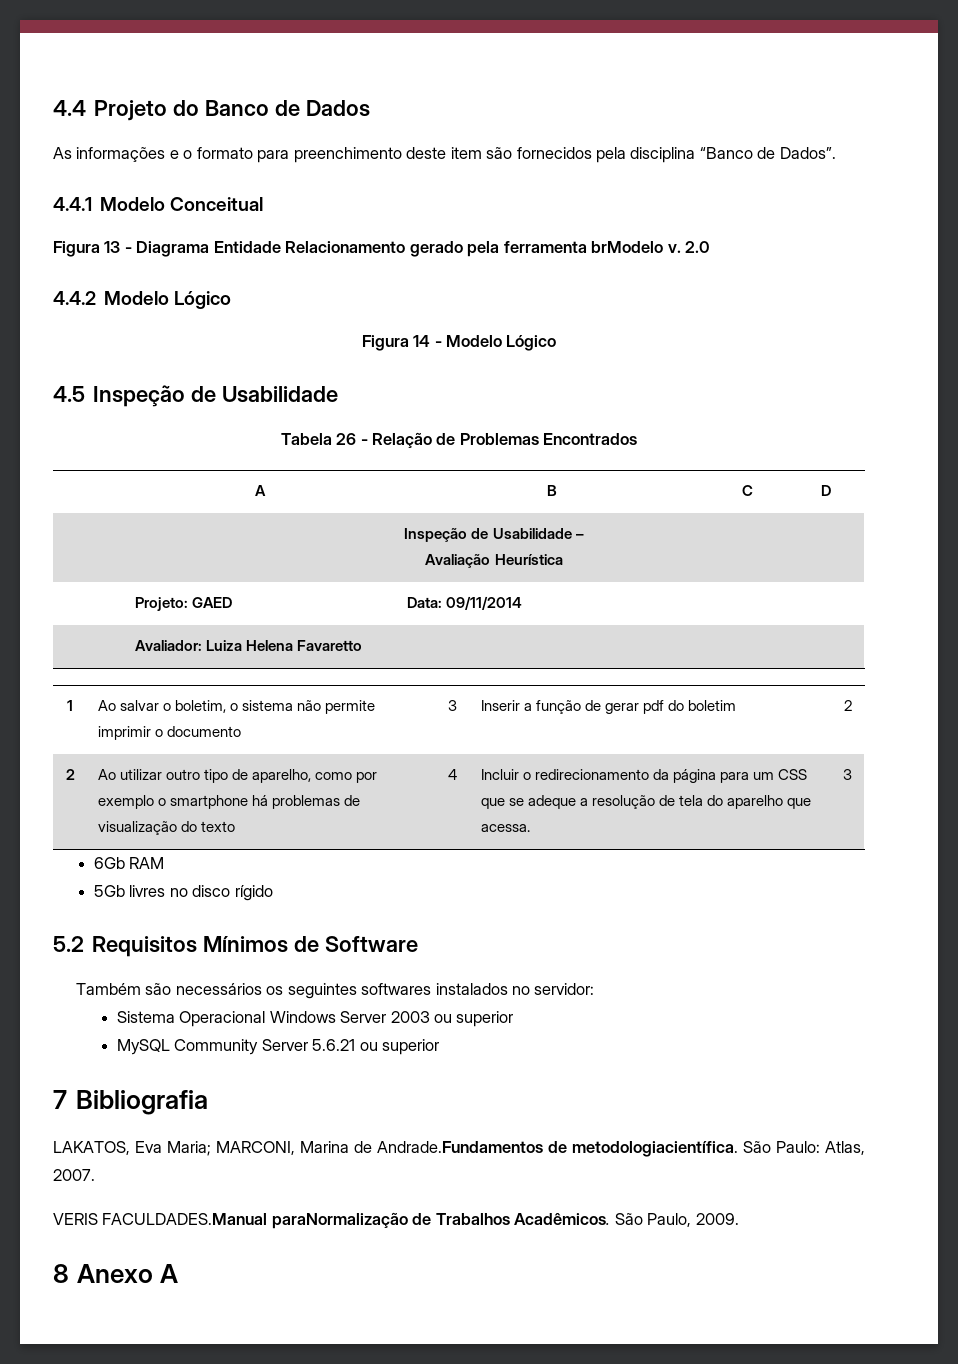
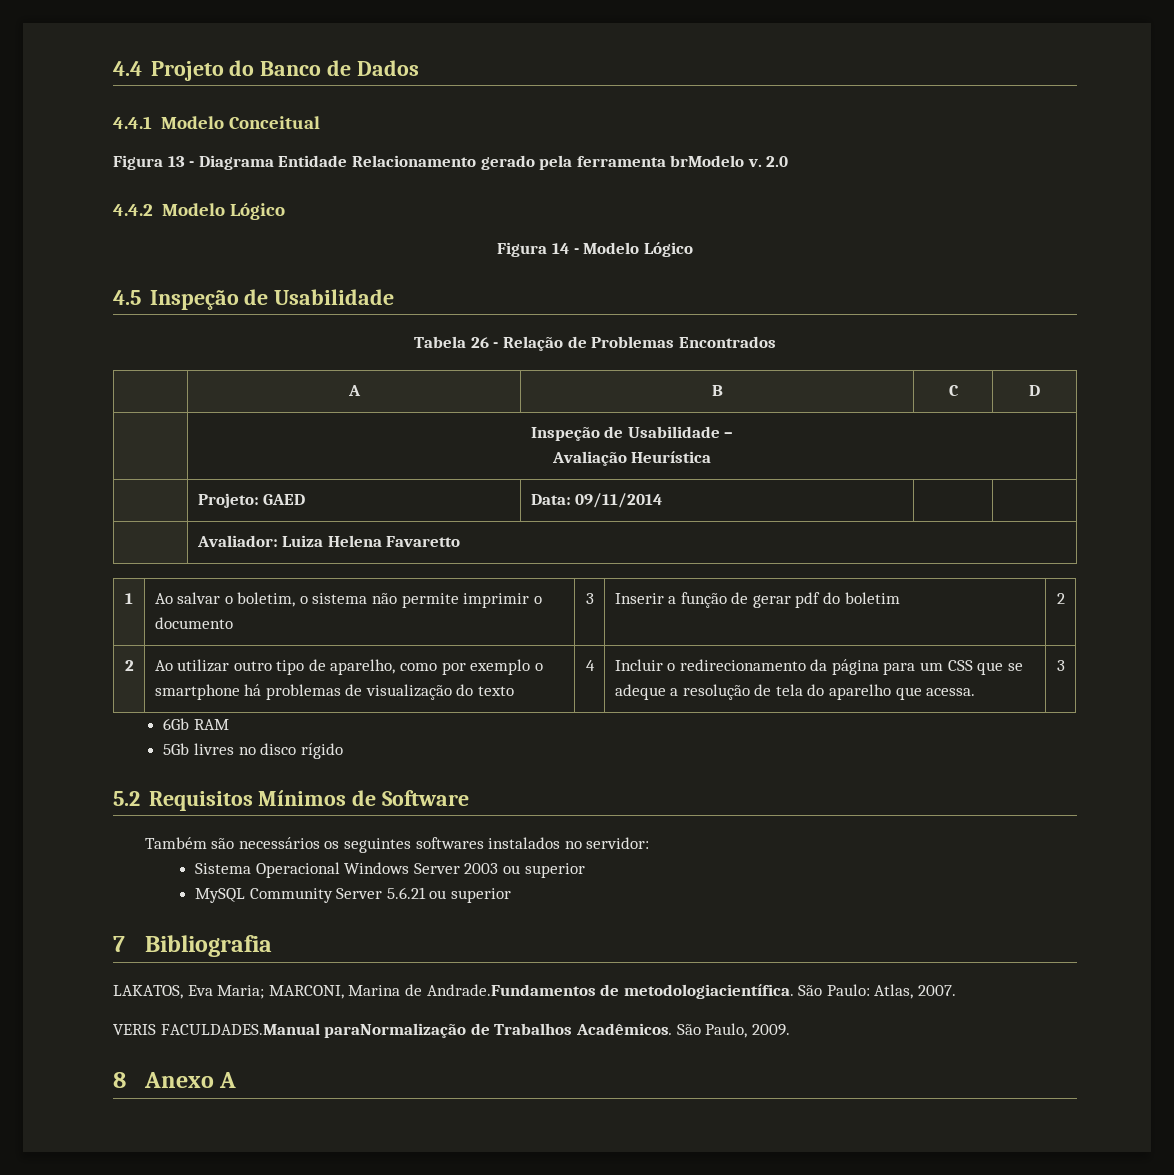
- As informações e o formato para preenchimento deste item são fornecidos pela disciplina “Banco de Dados”.

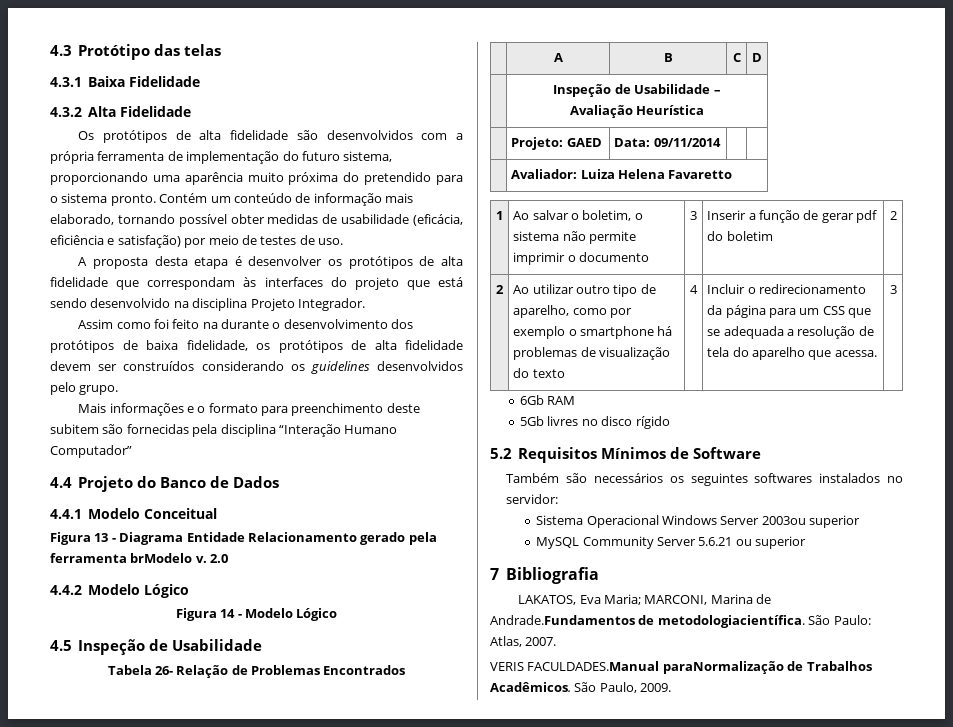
+ 4.3 Protótipo das telas
+ 4.3.1 Baixa Fidelidade
+ 4.3.2 Alta Fidelidade
+ Os protótipos de alta fidelidade são desenvolvidos com a própria ferramenta de implementação do futuro sistema, proporcionando uma aparência muito próxima do pretendido para o sistema pronto. Contém um conteúdo de informação mais elaborado, tornando possível obter medidas de usabilidade (eficácia, eficiência e satisfação) por meio de testes de uso.
+ A proposta desta etapa é desenvolver os protótipos de alta fidelidade que correspondam às interfaces do projeto que está sendo desenvolvido na disciplina Projeto Integrador.
+ Assim como foi feito na durante o desenvolvimento dos protótipos de baixa fidelidade, os protótipos de alta fidelidade devem ser construídos considerando os guidelines desenvolvidos pelo grupo.
+ Mais informações e o formato para preenchimento deste subitem são fornecidas pela disciplina “Interação Humano Computador”
- Tabela 26 - Relação de Problemas Encontrados
+ Tabela 26- Relação de Problemas Encontrados
- 2 | Ao utilizar outro tipo de aparelho, como por exemplo o smartphone há problemas de visualização do texto | 4 | Incluir o redirecionamento da página para um CSS que se adeque a resolução de tela do aparelho que acessa. | 3
+ 2 | Ao utilizar outro tipo de aparelho, como por exemplo o smartphone há problemas de visualização do texto | 4 | Incluir o redirecionamento da página para um CSS que se adequada a resolução de tela do aparelho que acessa. | 3
- Sistema Operacional Windows Server 2003 ou superior
+ Sistema Operacional Windows Server 2003ou superior
- 8 Anexo A

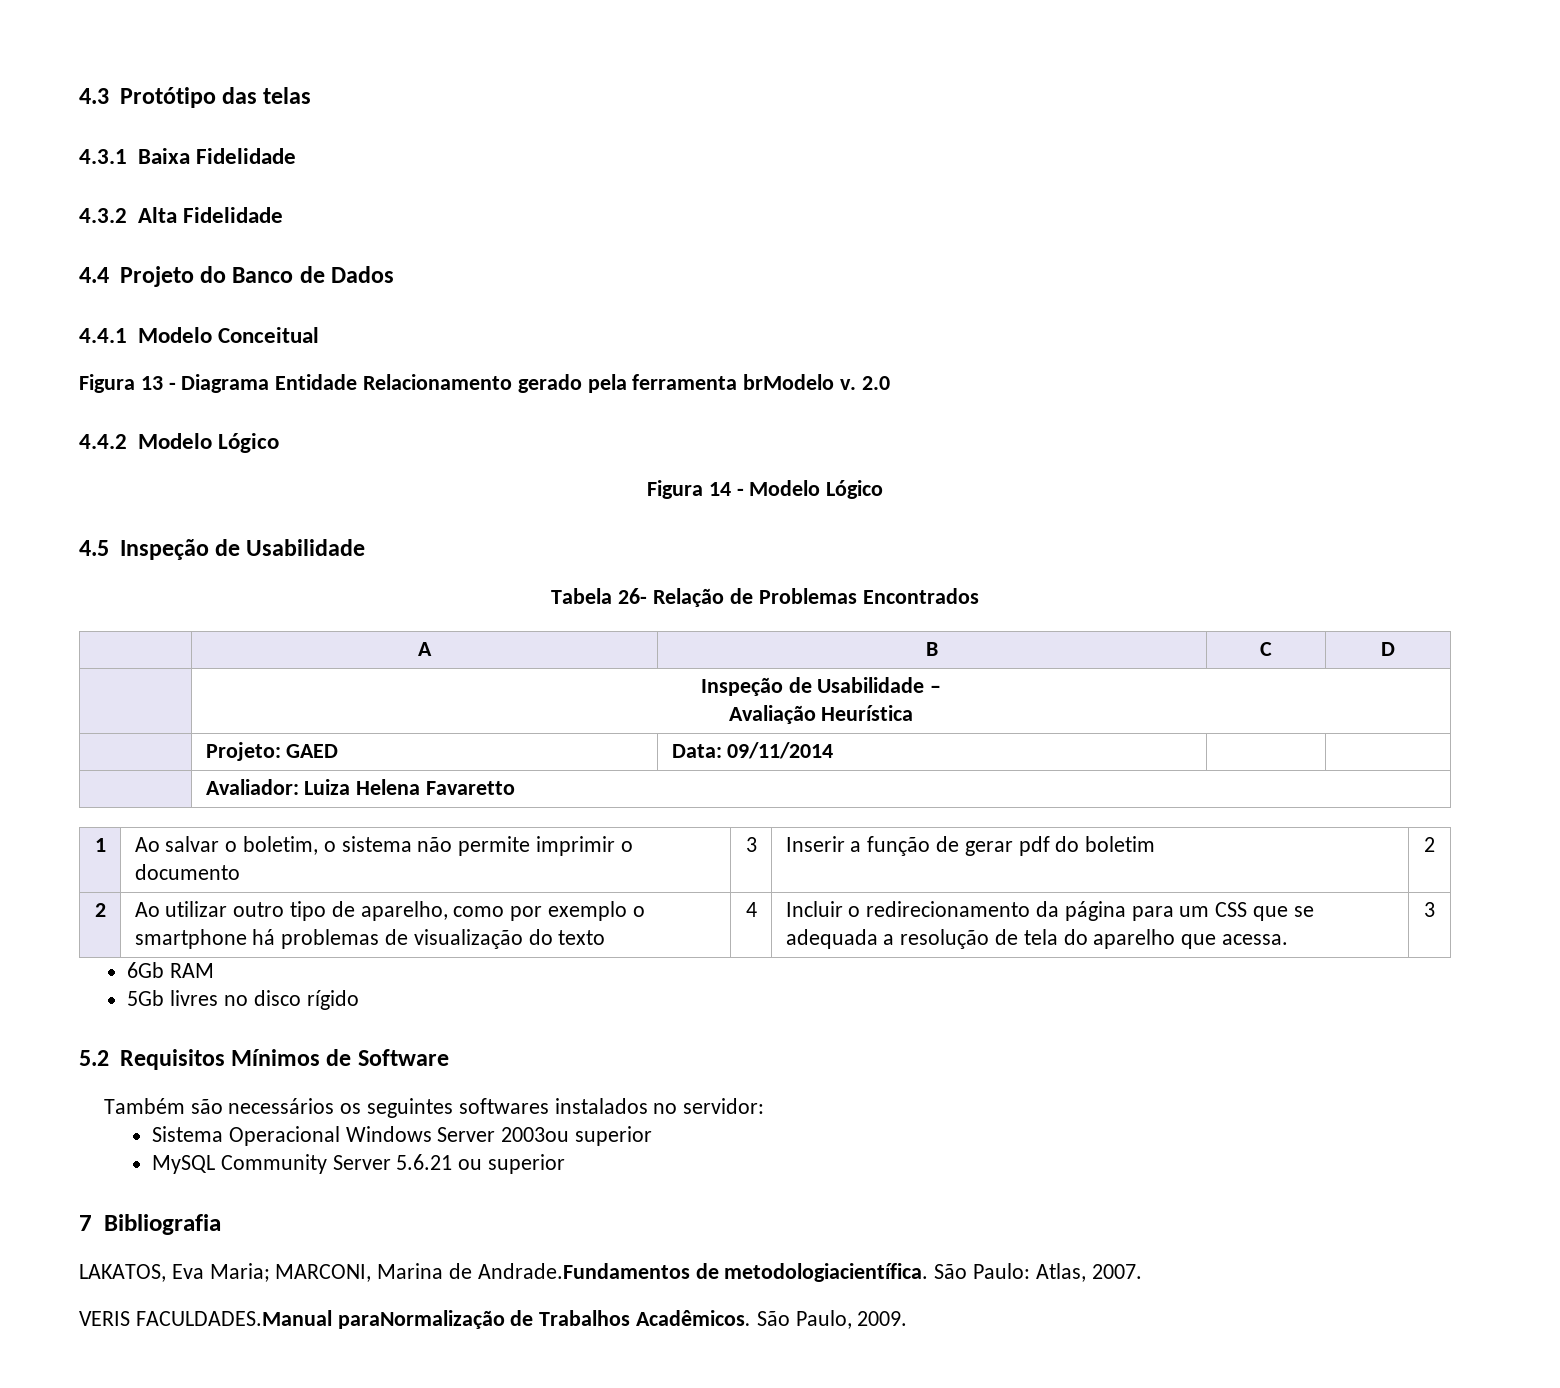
- Os protótipos de alta fidelidade são desenvolvidos com a própria ferramenta de implementação do futuro sistema, proporcionando uma aparência muito próxima do pretendido para o sistema pronto. Contém um conteúdo de informação mais elaborado, tornando possível obter medidas de usabilidade (eficácia, eficiência e satisfação) por meio de testes de uso.
- A proposta desta etapa é desenvolver os protótipos de alta fidelidade que correspondam às interfaces do projeto que está sendo desenvolvido na disciplina Projeto Integrador.
- Assim como foi feito na durante o desenvolvimento dos protótipos de baixa fidelidade, os protótipos de alta fidelidade devem ser construídos considerando os guidelines desenvolvidos pelo grupo.
- Mais informações e o formato para preenchimento deste subitem são fornecidas pela disciplina “Interação Humano Computador”

